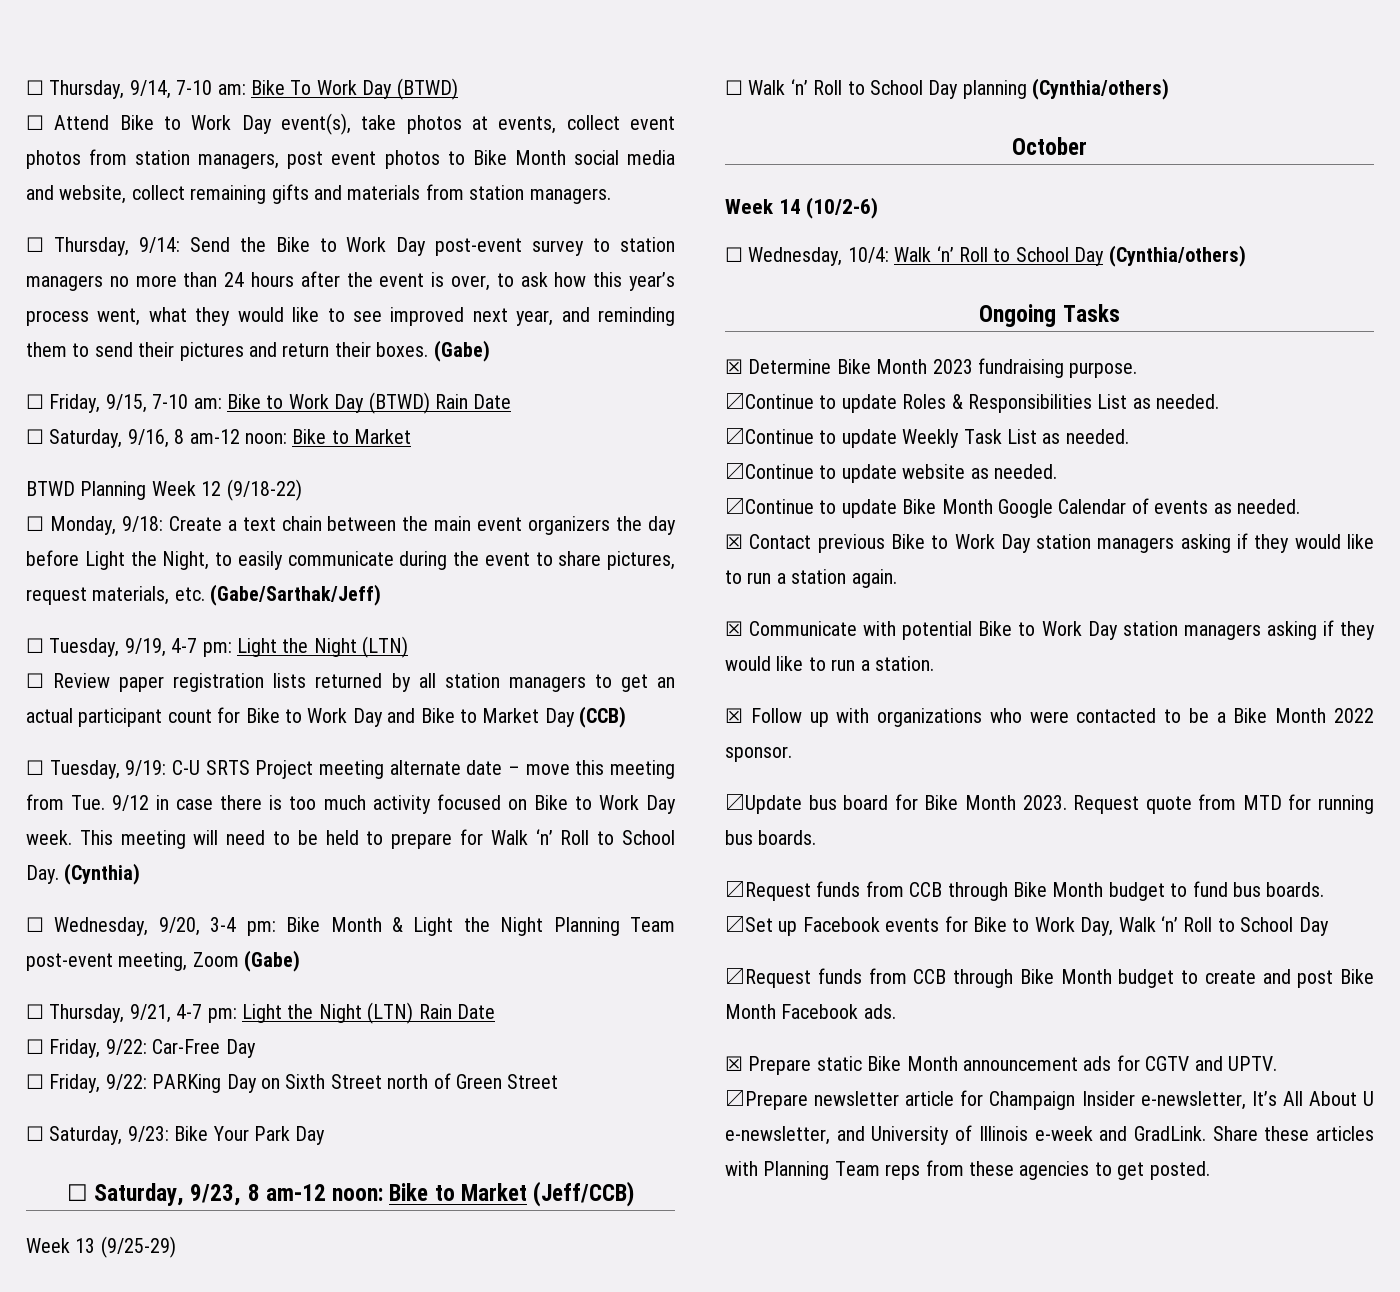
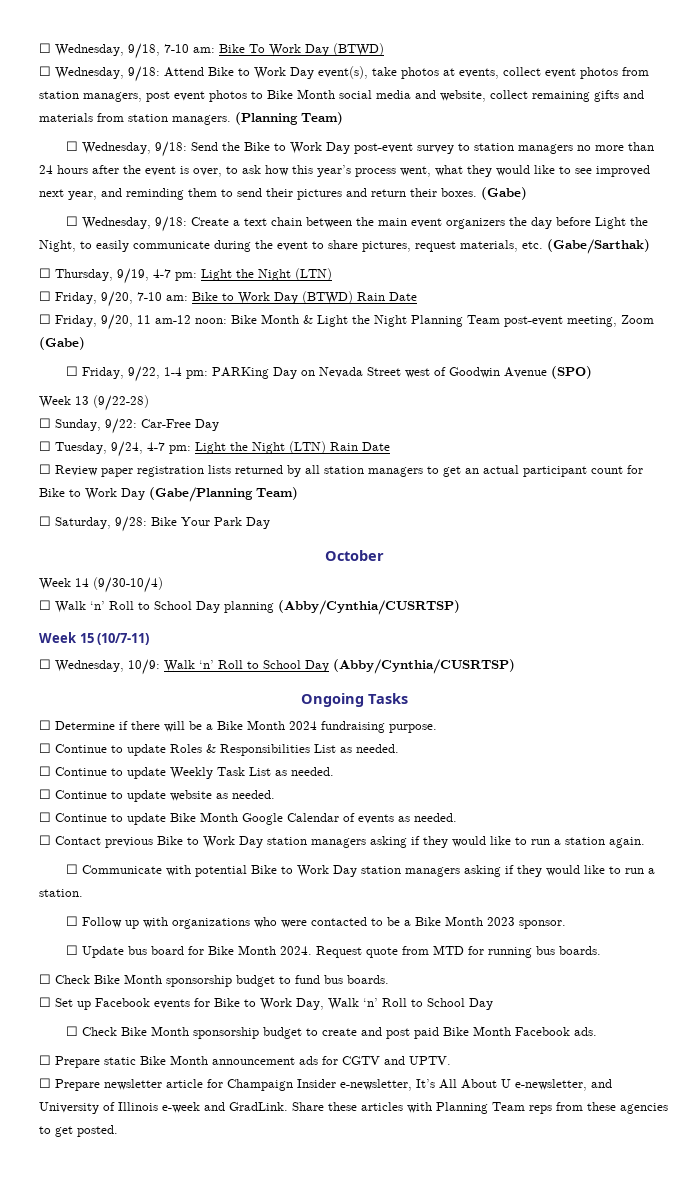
- ☐ Thursday, 9/14, 7-10 am: Bike To Work Day (BTWD)
+ ☐ Wednesday, 9/18, 7-10 am: Bike To Work Day (BTWD)
- ☐ Attend Bike to Work Day event(s), take photos at events, collect event photos from station managers, post event photos to Bike Month social media and website, collect remaining gifts and materials from station managers.
- ☐ Thursday, 9/14:
+ ☐ Wednesday, 9/18: Attend Bike to Work Day event(s), take photos at events, collect event photos from station managers, post event photos to Bike Month social media and website, collect remaining gifts and materials from station managers. (Planning Team)
+ ☐ Wednesday, 9/18:
- ☐ Friday, 9/15, 7-10 am: Bike to Work Day (BTWD) Rain Date
- ☐ Saturday, 9/16, 8 am-12 noon: Bike to Market
- BTWD Planning Week 12 (9/18-22)
- ☐ Monday, 9/18: Create a text chain between the main event organizers the day before Light the Night, to easily communicate during the event to share pictures, request materials, etc. (Gabe/Sarthak/Jeff)
- ☐ Tuesday, 9/19, 4-7 pm: Light the Night (LTN)
+ ☐ Wednesday, 9/18: Create a text chain between the main event organizers the day before Light the Night, to easily communicate during the event to share pictures, request materials, etc. (Gabe/Sarthak)
+ ☐ Thursday, 9/19, 4-7 pm: Light the Night (LTN)
+ ☐ Friday, 9/20, 7-10 am: Bike to Work Day (BTWD) Rain Date
+ ☐ Friday, 9/20, 11 am-12 noon: Bike Month & Light the Night Planning Team post-event meeting, Zoom (Gabe)
+ ☐ Friday, 9/22, 1-4 pm: PARKing Day on Nevada Street west of Goodwin Avenue (SPO)
+ Week 13 (9/22-28)
+ ☐ Sunday, 9/22: Car-Free Day
+ ☐ Tuesday, 9/24, 4-7 pm: Light the Night (LTN) Rain Date
- ☐ Review paper registration lists returned by all station managers to get an actual participant count for Bike to Work Day and Bike to Market Day (CCB)
- ☐ Tuesday, 9/19: C-U SRTS Project meeting alternate date – move this meeting from Tue. 9/12 in case there is too much activity focused on Bike to Work Day week. This meeting will need to be held to prepare for Walk ‘n’ Roll to School Day. (Cynthia)
- ☐ Wednesday, 9/20, 3-4 pm: Bike Month & Light the Night Planning Team post-event meeting, Zoom (Gabe)
- ☐ Thursday, 9/21, 4-7 pm: Light the Night (LTN) Rain Date
- ☐ Friday, 9/22: Car-Free Day
- ☐ Friday, 9/22: PARKing Day on Sixth Street north of Green Street
- ☐ Saturday, 9/23: Bike Your Park Day
+ ☐ Review paper registration lists returned by all station managers to get an actual participant count for Bike to Work Day (Gabe/Planning Team)
+ ☐ Saturday, 9/28: Bike Your Park Day
- ☐ Saturday, 9/23, 8 am-12 noon: Bike to Market (Jeff/CCB)
- Week 13 (9/25-29)
+ October
+ Week 14 (9/30-10/4)
- ☐ Walk ‘n’ Roll to School Day planning (Cynthia/others)
- October
- Week 14 (10/2-6)
- ☐ Wednesday, 10/4: Walk ‘n’ Roll to School Day (Cynthia/others)
+ ☐ Walk ‘n’ Roll to School Day planning (Abby/Cynthia/CUSRTSP)
+ Week 15 (10/7-11)
+ ☐ Wednesday, 10/9: Walk ‘n’ Roll to School Day (Abby/Cynthia/CUSRTSP)
- ☒ Determine Bike Month 2023 fundraising purpose.
+ ☐ Determine if there will be a Bike Month 2024 fundraising purpose.
- 〼Continue to update Roles & Responsibilities List as needed.
+ ☐ Continue to update Roles & Responsibilities List as needed.
- 〼Continue to update Weekly Task List as needed.
+ ☐ Continue to update Weekly Task List as needed.
- 〼Continue to update website as needed.
+ ☐ Continue to update website as needed.
- 〼Continue to update Bike Month Google Calendar of events as needed.
+ ☐ Continue to update Bike Month Google Calendar of events as needed.
- ☒ Contact previous Bike to Work Day station managers asking if they would like to run a station again.
+ ☐ Contact previous Bike to Work Day station managers asking if they would like to run a station again.
- ☒ Communicate with potential Bike to Work Day station managers asking if they would like to run a station.
+ ☐ Communicate with potential Bike to Work Day station managers asking if they would like to run a station.
- ☒ Follow up with organizations who were contacted to be a Bike Month 2022 sponsor.
+ ☐ Follow up with organizations who were contacted to be a Bike Month 2023 sponsor.
- 〼Update bus board for Bike Month 2023.
+ ☐ Update bus board for Bike Month 2024.
- 〼Request funds from CCB through Bike Month budget to fund bus boards.
+ ☐ Check Bike Month sponsorship budget to fund bus boards.
- 〼Set up Facebook events for Bike to Work Day, Walk ‘n’ Roll to School Day
+ ☐ Set up Facebook events for Bike to Work Day, Walk ‘n’ Roll to School Day
- 〼Request funds from CCB through Bike Month budget to create and post Bike Month Facebook ads.
+ ☐ Check Bike Month sponsorship budget to create and post paid Bike Month Facebook ads.
- ☒ Prepare static Bike Month announcement ads for CGTV and UPTV.
+ ☐ Prepare static Bike Month announcement ads for CGTV and UPTV.
- 〼Prepare newsletter article for Champaign Insider e-newsletter, It’s All About U e-newsletter, and University of Illinois e-week and GradLink.
+ ☐ Prepare newsletter article for Champaign Insider e-newsletter, It’s All About U e-newsletter, and University of Illinois e-week and GradLink.

